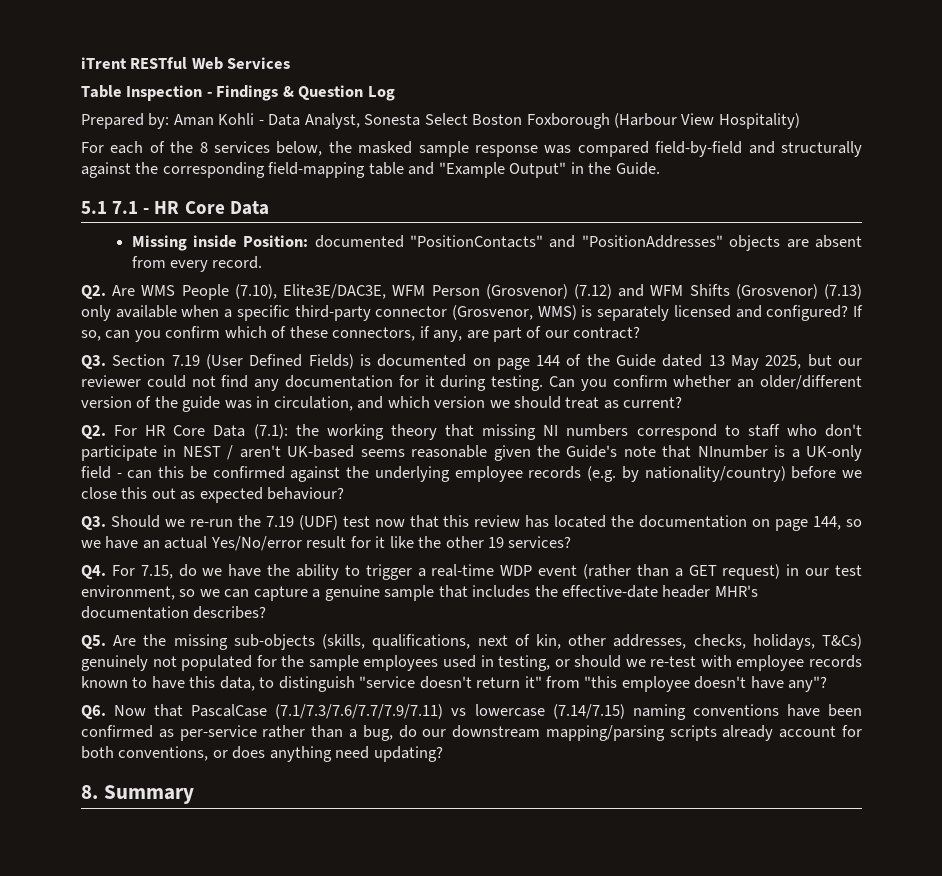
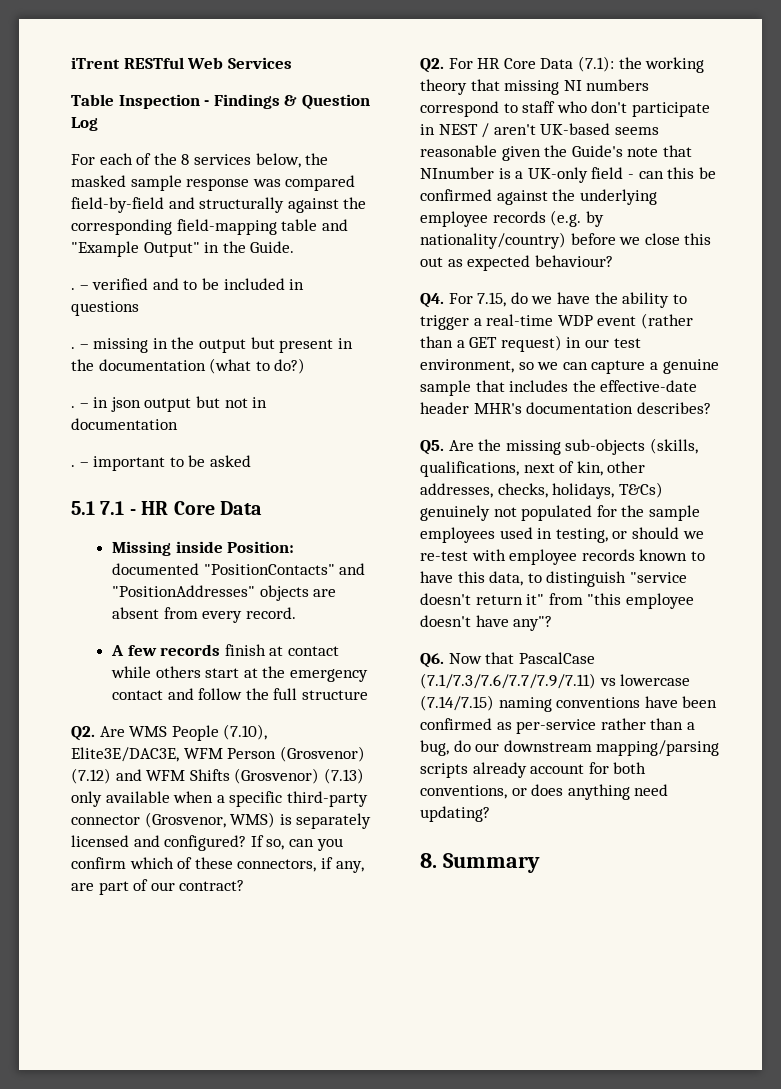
- Prepared by: Aman Kohli - Data Analyst, Sonesta Select Boston Foxborough (Harbour View Hospitality)
+ . – verified and to be included in questions
+ . – missing in the output but present in the documentation (what to do?)
+ . – in json output but not in documentation
+ . – important to be asked
+ A few records finish at contact while others start at the emergency contact and follow the full structure
- Q3. Section 7.19 (User Defined Fields) is documented on page 144 of the Guide dated 13 May 2025, but our reviewer could not find any documentation for it during testing. Can you confirm whether an older/different version of the guide was in circulation, and which version we should treat as current?
- Q3. Should we re-run the 7.19 (UDF) test now that this review has located the documentation on page 144, so we have an actual Yes/No/error result for it like the other 19 services?

